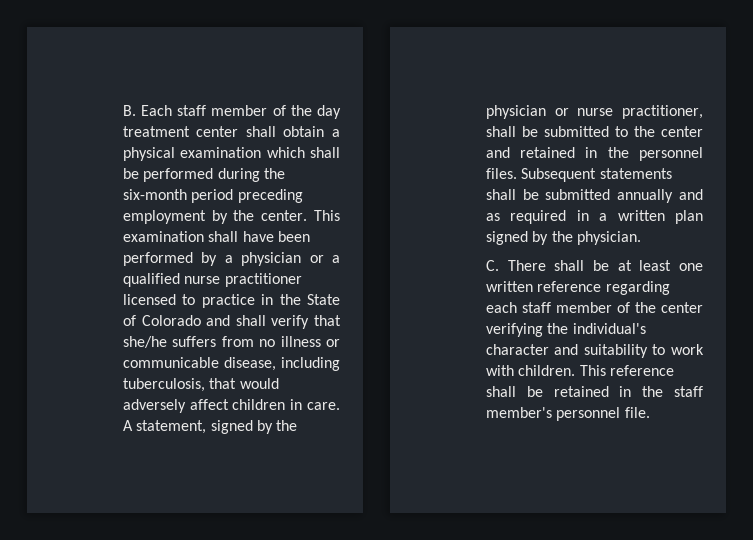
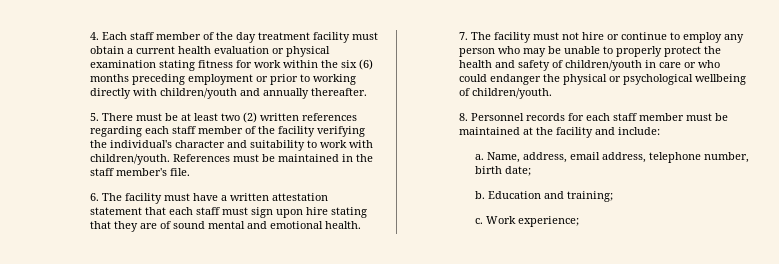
- B. Each staff member of the day treatment center shall obtain a physical examination which shall be performed during the six-month period preceding employment by the center. This examination shall have been performed by a physician or a qualified nurse practitioner licensed to practice in the State of Colorado and shall verify that she/he suffers from no illness or communicable disease, including tuberculosis, that would adversely affect children in care. A statement, signed by the physician or nurse practitioner, shall be submitted to the center and retained in the personnel files. Subsequent statements shall be submitted annually and as required in a written plan signed by the physician.
- C. There shall be at least one written reference regarding each staff member of the center verifying the individual's character and suitability to work with children. This reference shall be retained in the staff member's personnel file.
+ 4. Each staff member of the day treatment facility must obtain a current health evaluation or physical examination stating fitness for work within the six (6) months preceding employment or prior to working directly with children/youth and annually thereafter.
+ 5. There must be at least two (2) written references regarding each staff member of the facility verifying the individual's character and suitability to work with children/youth. References must be maintained in the staff member's file.
+ 6. The facility must have a written attestation statement that each staff must sign upon hire stating that they are of sound mental and emotional health.
+ 7. The facility must not hire or continue to employ any person who may be unable to properly protect the health and safety of children/youth in care or who could endanger the physical or psychological wellbeing of children/youth.
+ 8. Personnel records for each staff member must be maintained at the facility and include:
+ a. Name, address, email address, telephone number, birth date;
+ b. Education and training;
+ c. Work experience;

